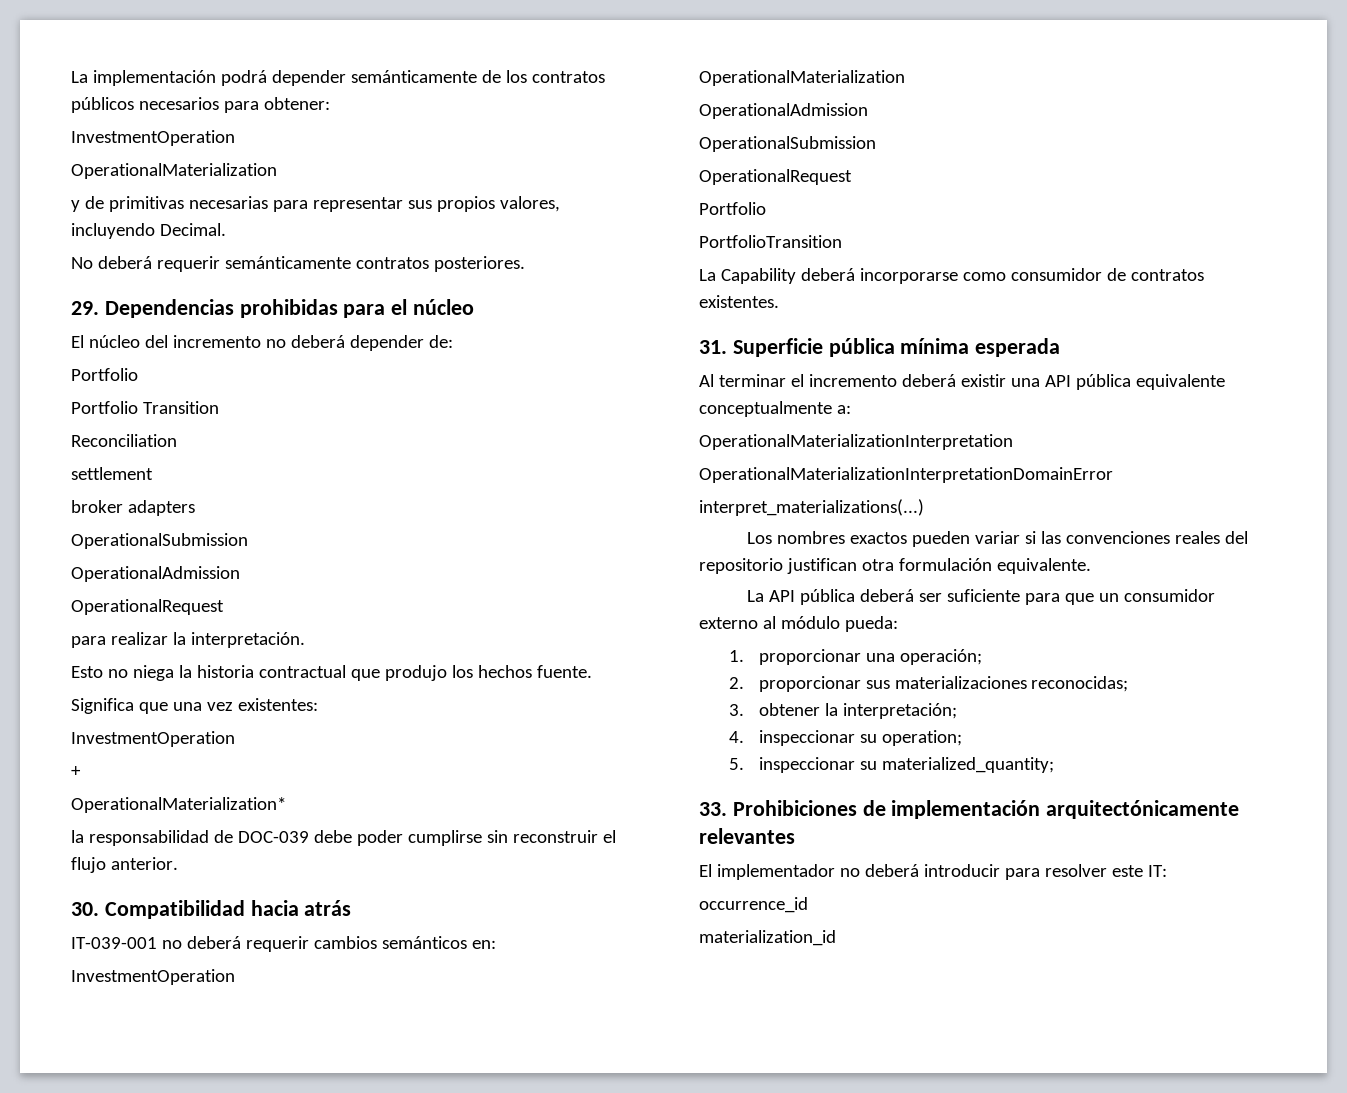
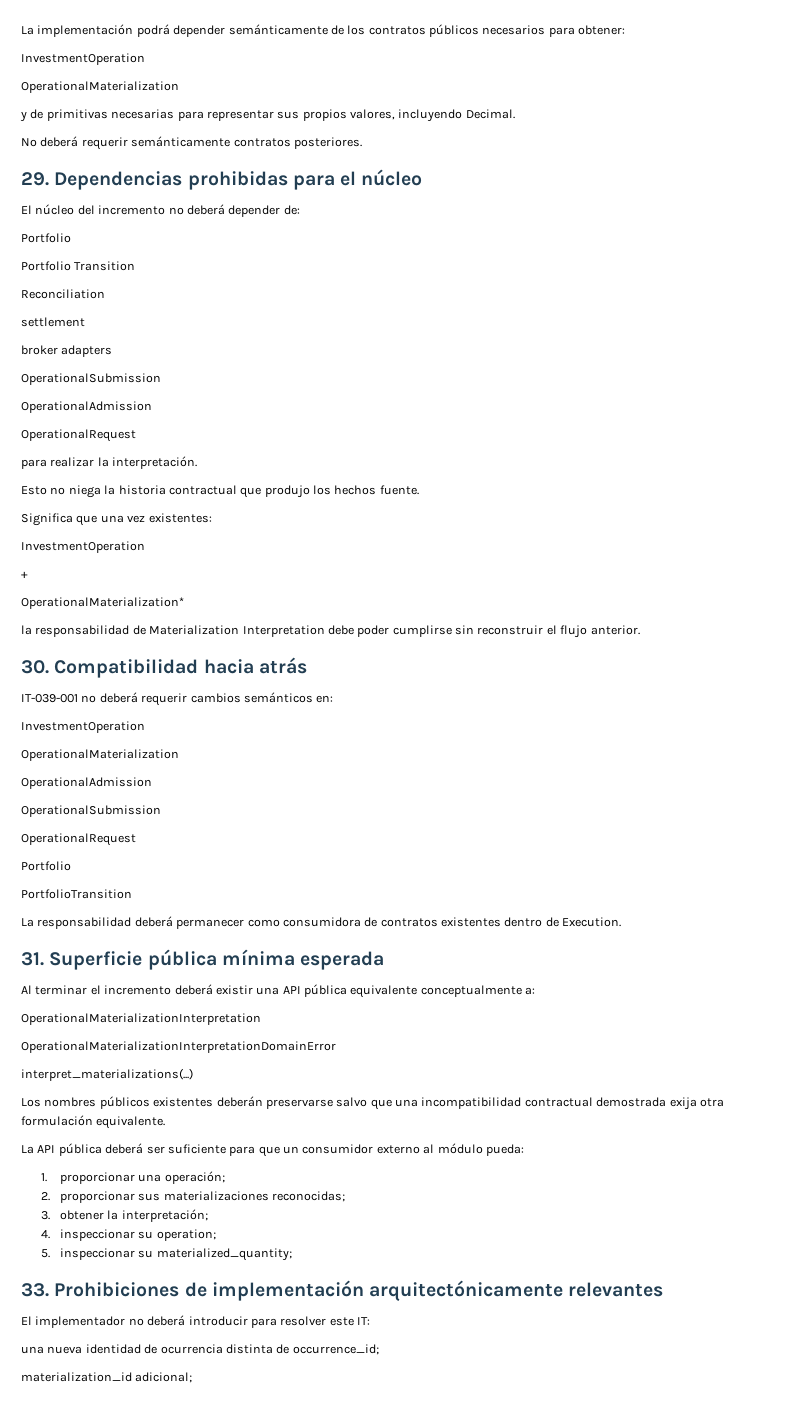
- la responsabilidad de DOC-039 debe poder cumplirse sin reconstruir el flujo anterior.
+ la responsabilidad de Materialization Interpretation debe poder cumplirse sin reconstruir el flujo anterior.
- La Capability deberá incorporarse como consumidor de contratos existentes.
+ La responsabilidad deberá permanecer como consumidora de contratos existentes dentro de Execution.
- Los nombres exactos pueden variar si las convenciones reales del repositorio justifican otra formulación equivalente.
+ Los nombres públicos existentes deberán preservarse salvo que una incompatibilidad contractual demostrada exija otra formulación equivalente.
- occurrence_id
+ una nueva identidad de ocurrencia distinta de occurrence_id;
- materialization_id
+ materialization_id adicional;

